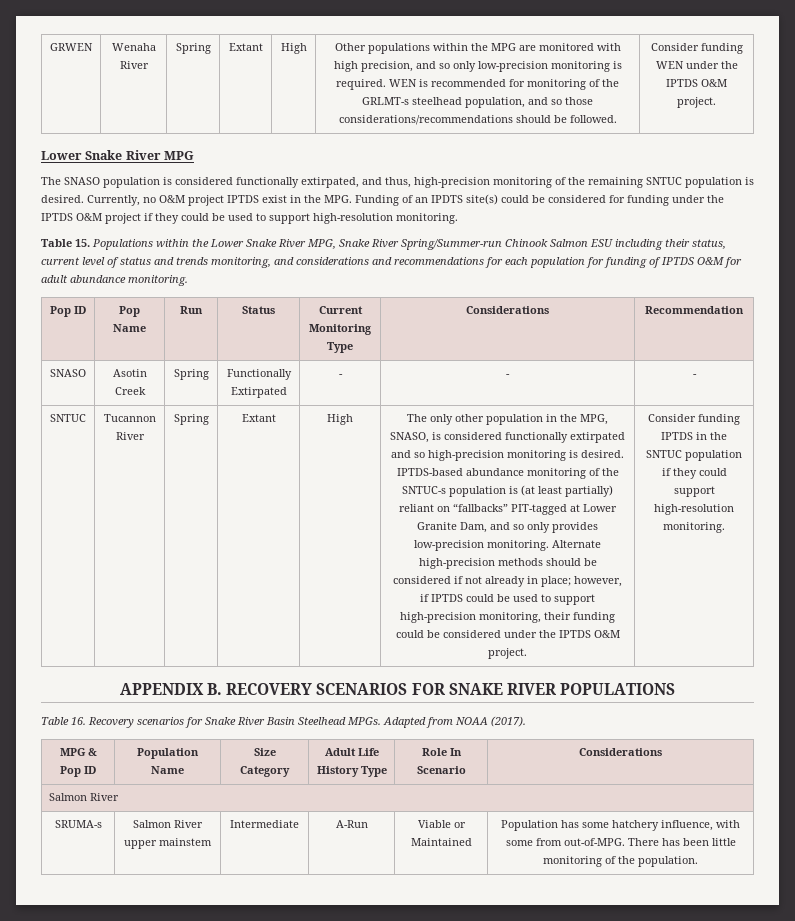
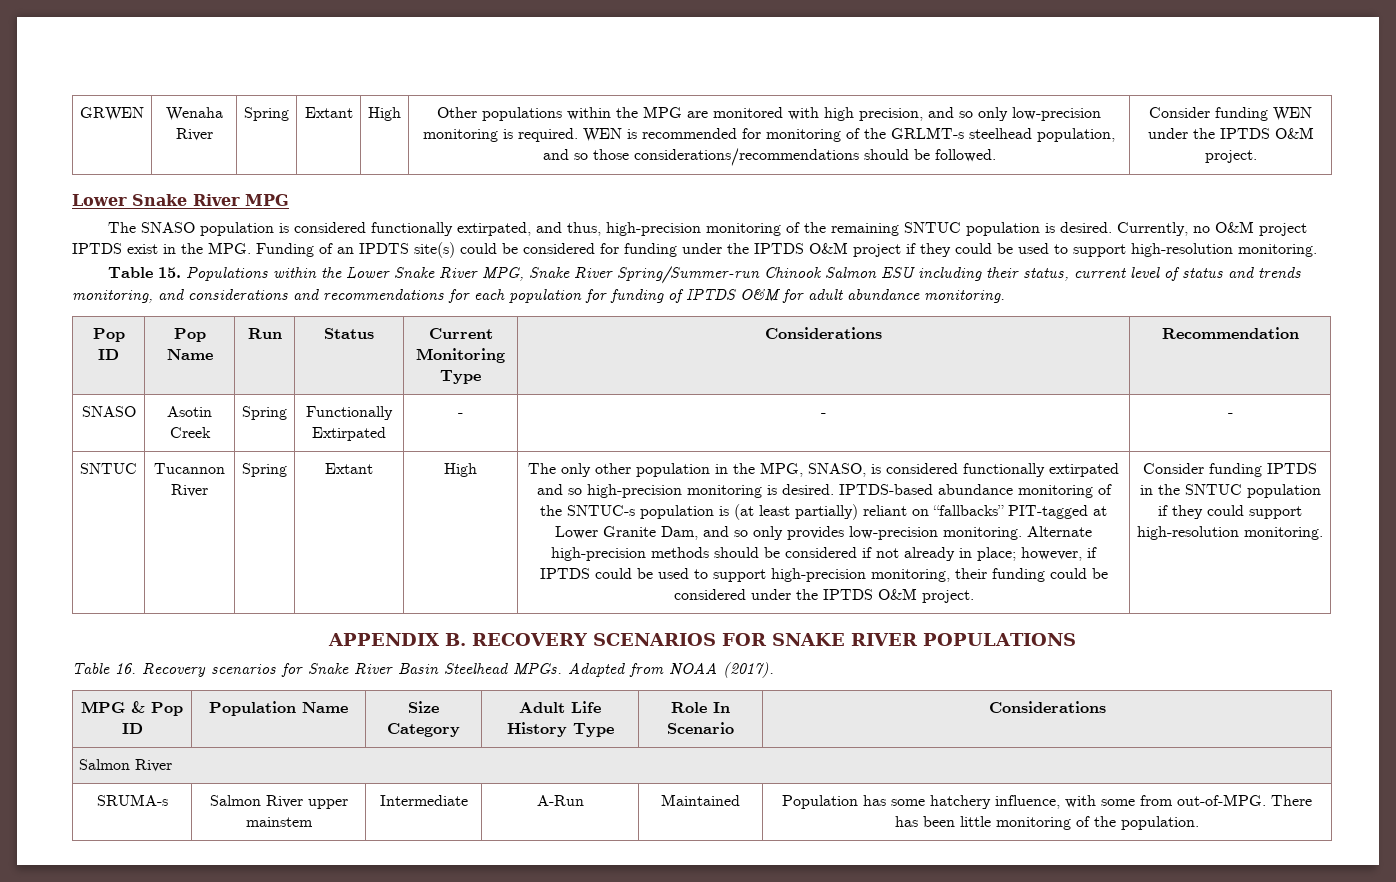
- SRUMA-s | Salmon River upper mainstem | Intermediate | A-Run | Viable or Maintained | Population has some hatchery influence, with some from out-of-MPG. There has been little monitoring of the population.
+ SRUMA-s | Salmon River upper mainstem | Intermediate | A-Run | Maintained | Population has some hatchery influence, with some from out-of-MPG. There has been little monitoring of the population.

